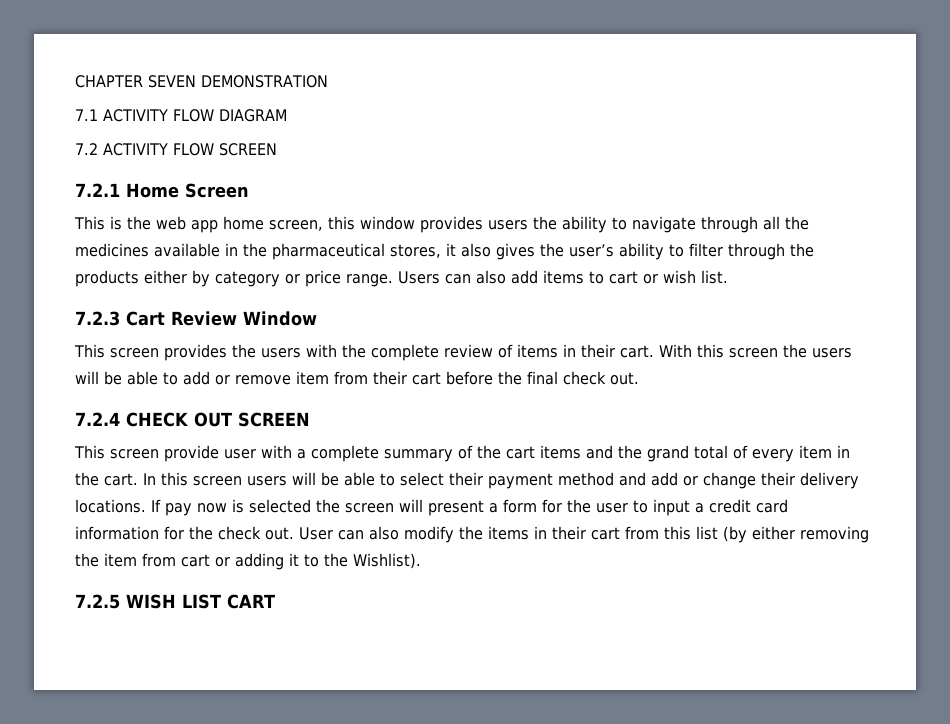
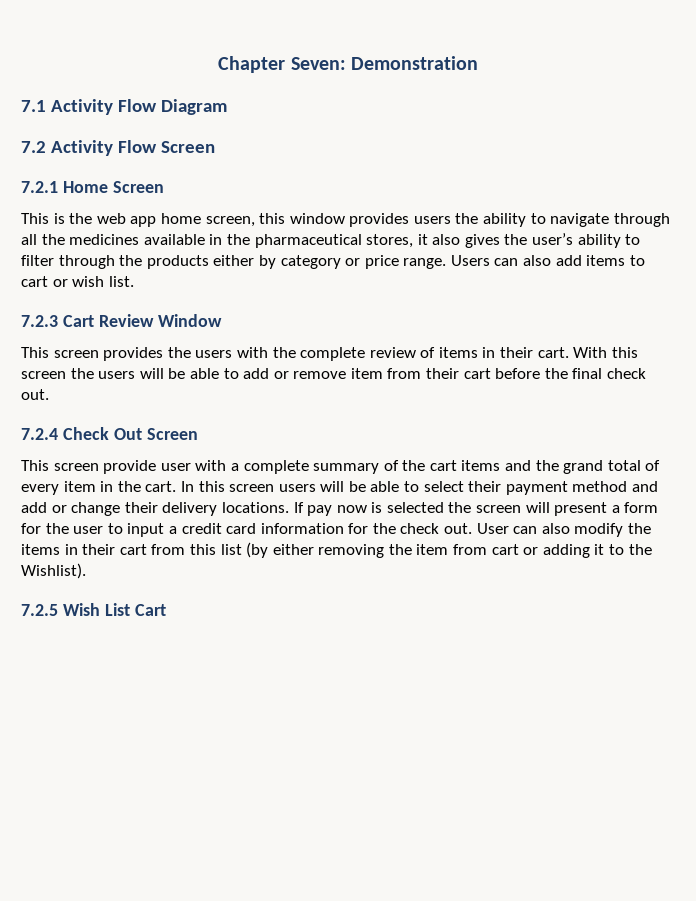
- CHAPTER SEVEN DEMONSTRATION
- 7.1 ACTIVITY FLOW DIAGRAM
- 7.2 ACTIVITY FLOW SCREEN
+ Chapter Seven: Demonstration
+ 7.1 Activity Flow Diagram
+ 7.2 Activity Flow Screen
- 7.2.4 CHECK OUT SCREEN
+ 7.2.4 Check Out Screen
- 7.2.5 WISH LIST CART
+ 7.2.5 Wish List Cart

